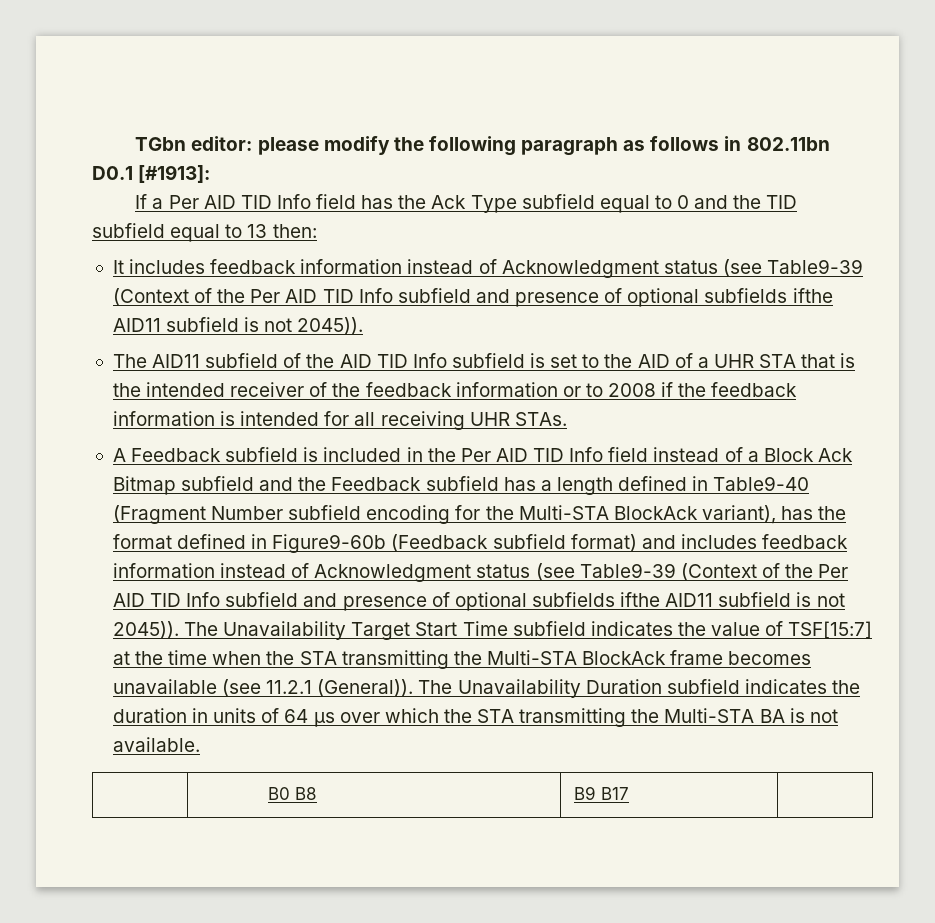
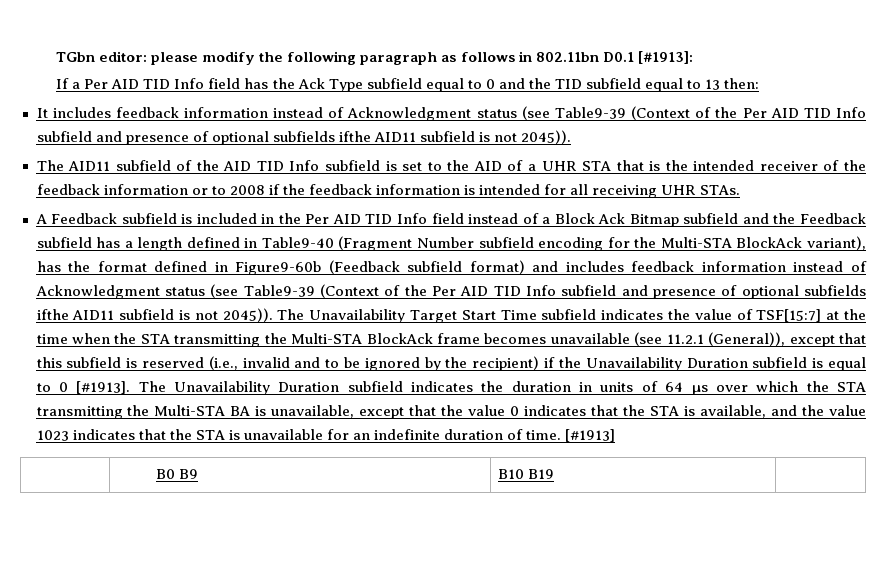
- The Unavailability Target Start Time subfield indicates the value of TSF[15:7] at the time when the STA transmitting the Multi-STA BlockAck frame becomes unavailable (see 11.2.1 (General)).
+ The Unavailability Target Start Time subfield indicates the value of TSF[15:7] at the time when the STA transmitting the Multi-STA BlockAck frame becomes unavailable (see 11.2.1 (General)), except that this subfield is reserved (i.e., invalid and to be ignored by the recipient) if the Unavailability Duration subfield is equal to 0 [#1913].
- The Unavailability Duration subfield indicates the duration in units of 64 µs over which the STA transmitting the Multi-STA BA is not available.
- | B0 B8 | B9 B17 |
+ The Unavailability Duration subfield indicates the duration in units of 64 µs over which the STA transmitting the Multi-STA BA is unavailable, except that the value 0 indicates that the STA is available, and the value 1023 indicates that the STA is unavailable for an indefinite duration of time. [#1913]
+ | B0 B9 | B10 B19 |

